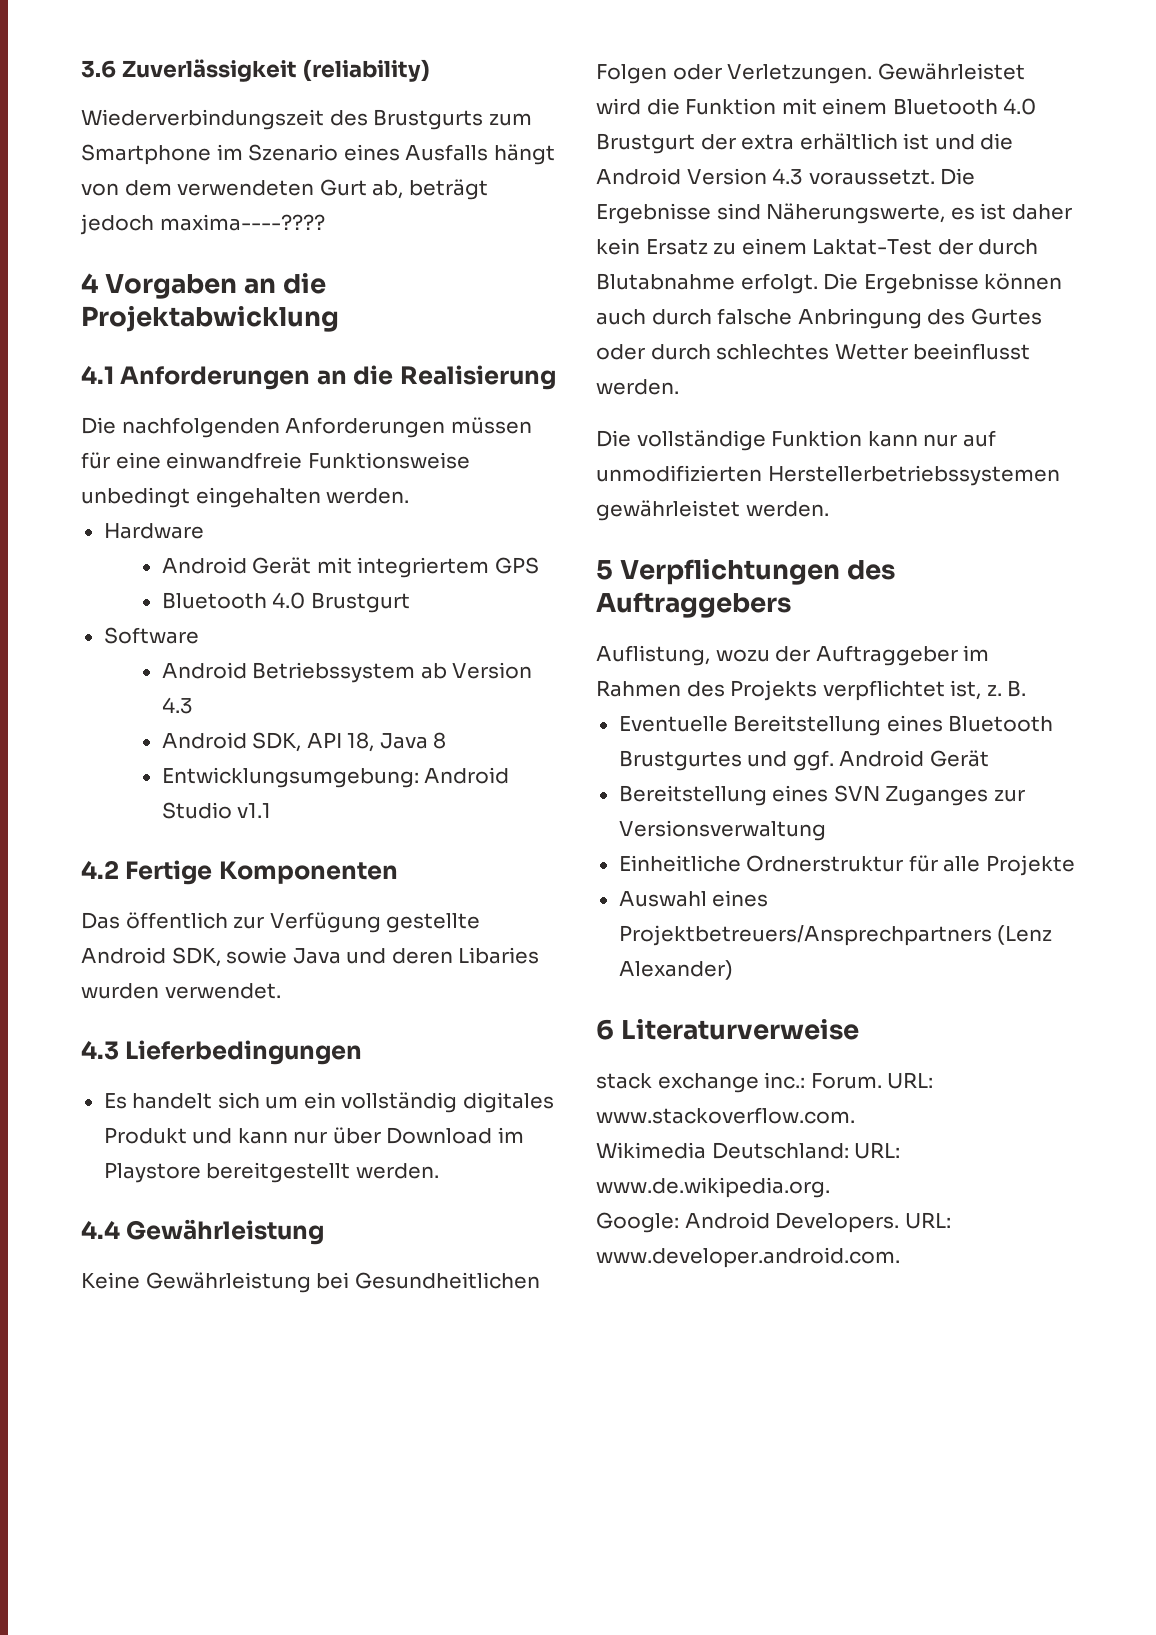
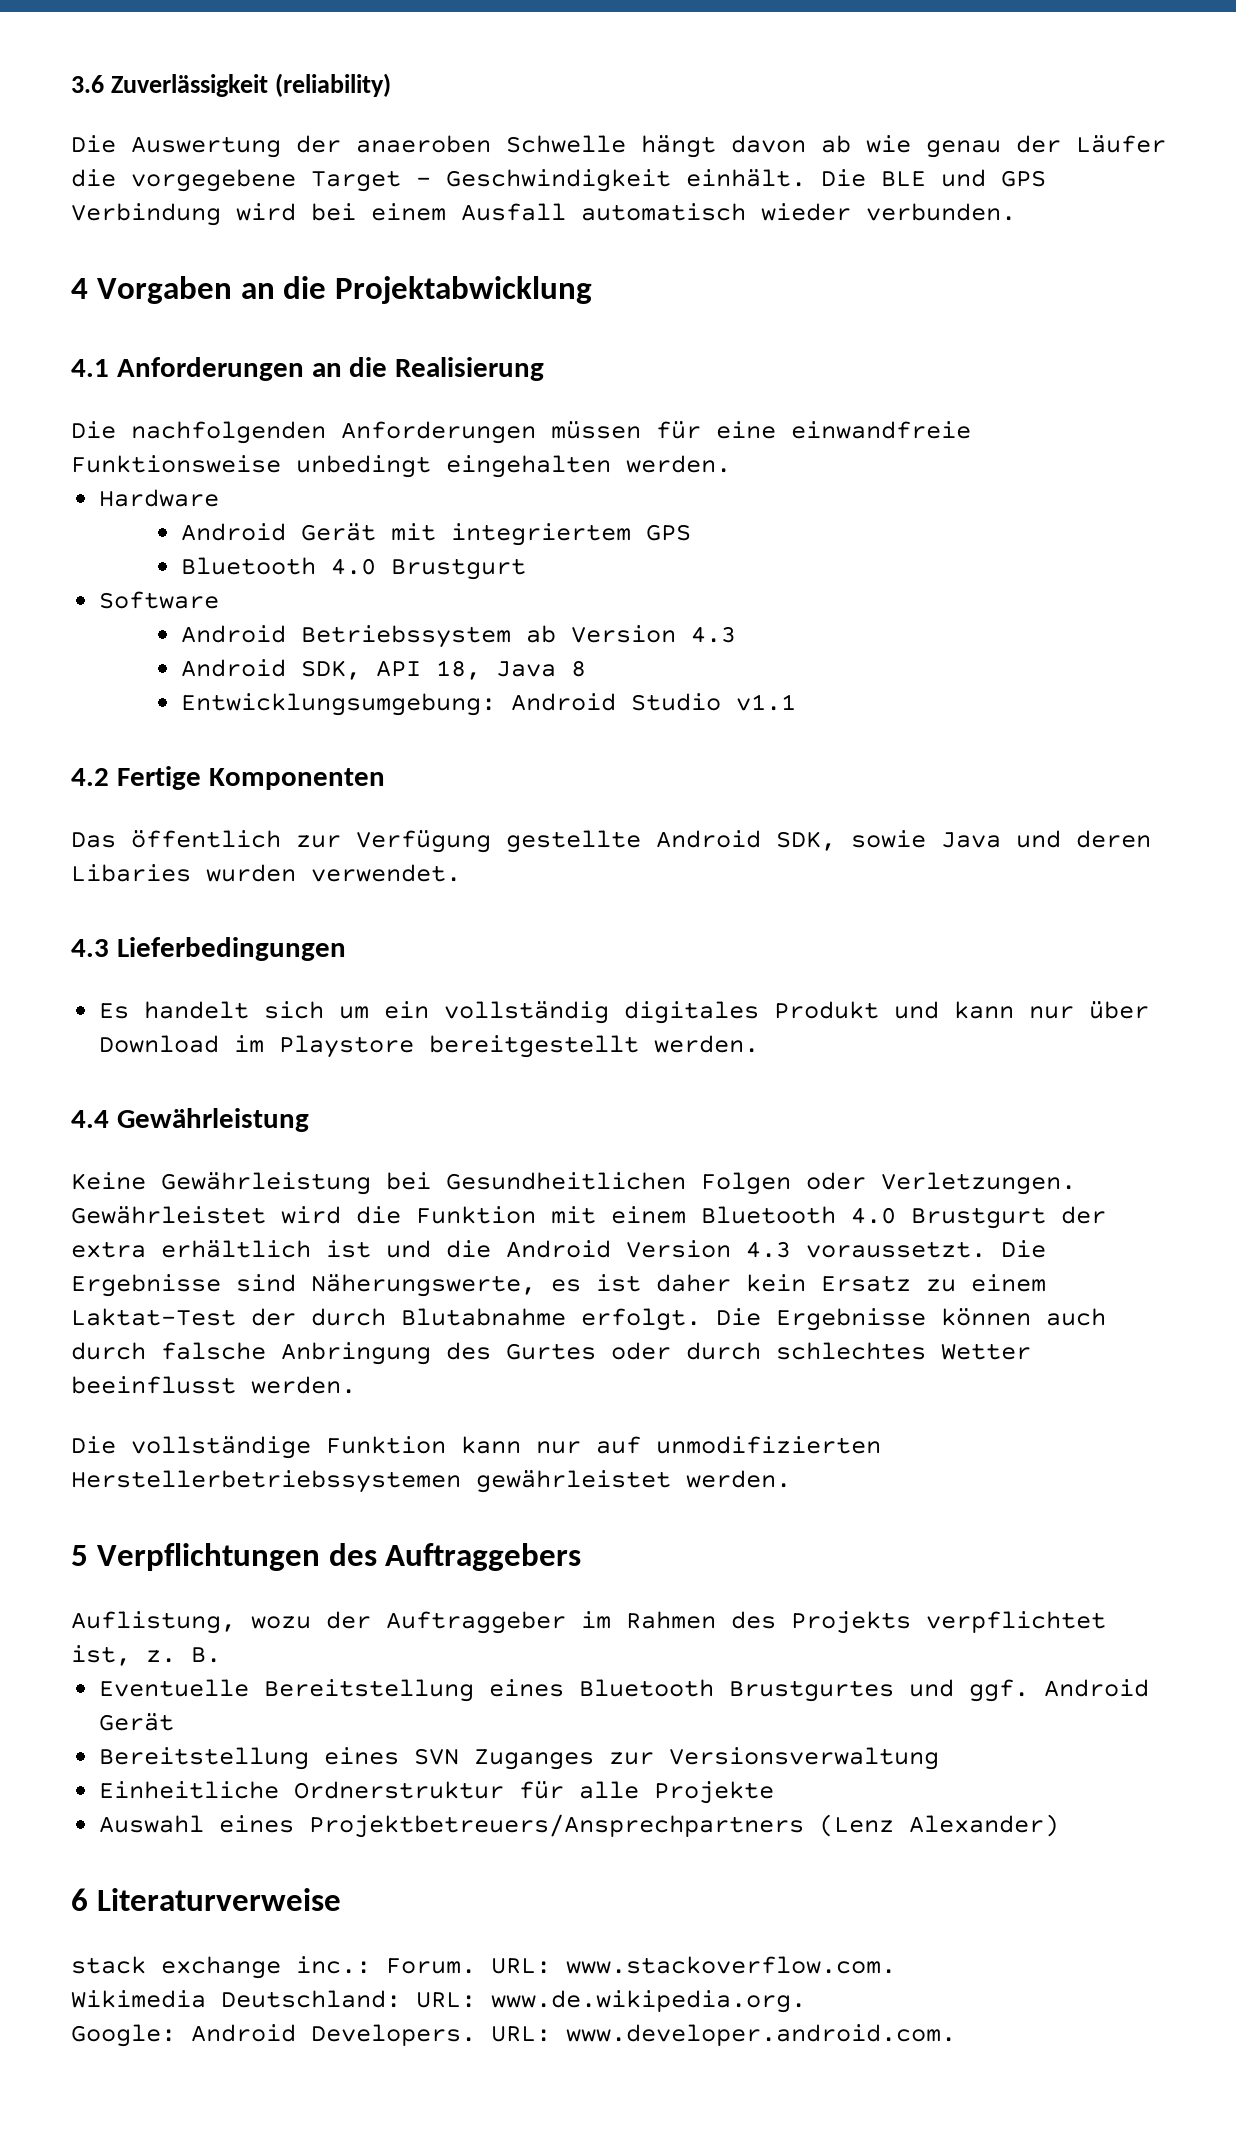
- Wiederverbindungszeit des Brustgurts zum Smartphone im Szenario eines Ausfalls hängt von dem verwendeten Gurt ab, beträgt jedoch maxima----????
+ Die Auswertung der anaeroben Schwelle hängt davon ab wie genau der Läufer die vorgegebene Target - Geschwindigkeit einhält. Die BLE und GPS Verbindung wird bei einem Ausfall automatisch wieder verbunden.

